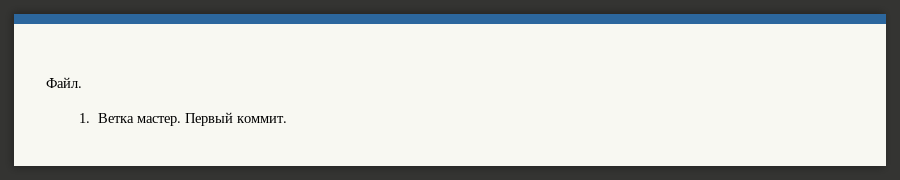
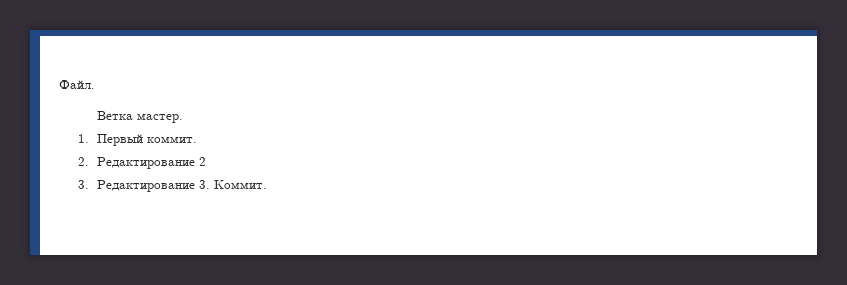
- 1. Ветка мастер. Первый коммит.
+ Ветка мастер.
+ 1. Первый коммит.
+ 2. Редактирование 2
+ 3. Редактирование 3. Коммит.

